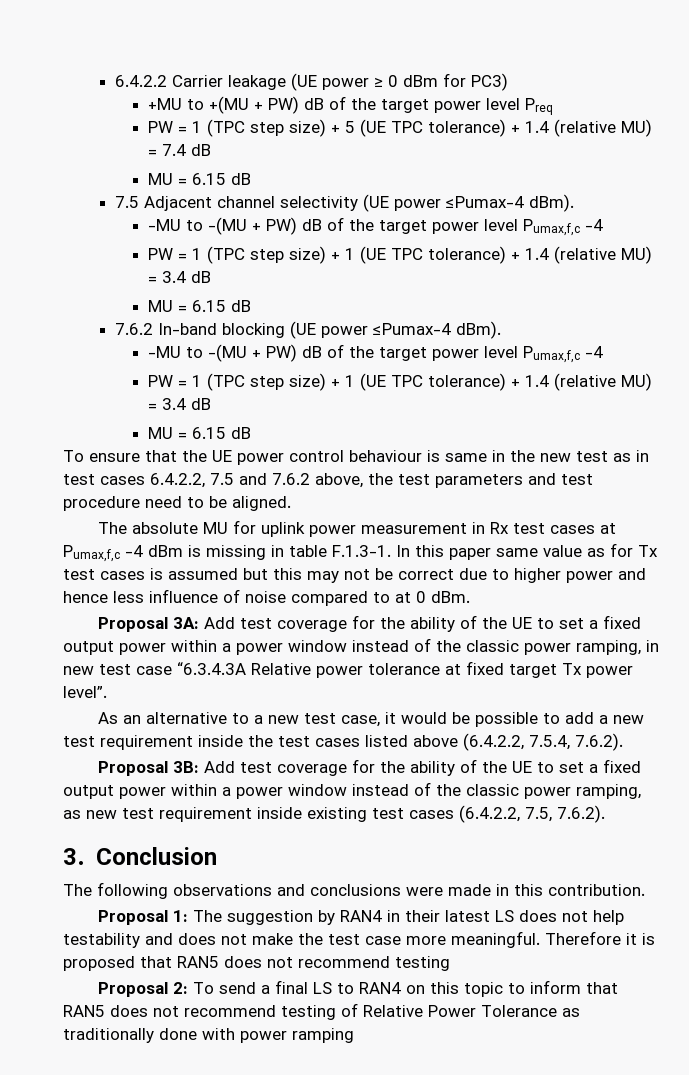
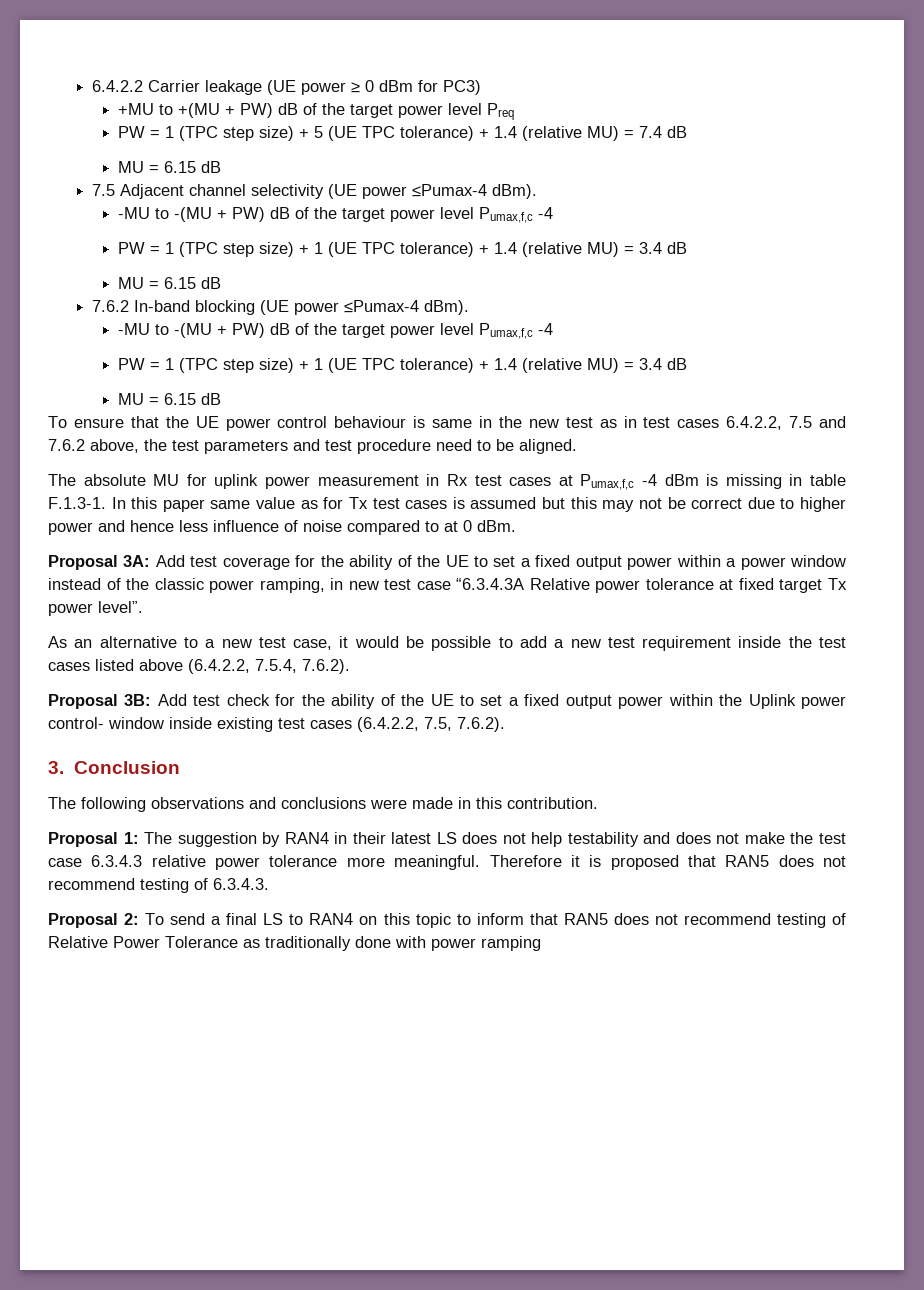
- Proposal 3B: Add test coverage for the ability of the UE to set a fixed output power within a power window instead of the classic power ramping, as new test requirement inside existing test cases (6.4.2.2, 7.5, 7.6.2).
+ Proposal 3B: Add test check for the ability of the UE to set a fixed output power within the Uplink power control- window inside existing test cases (6.4.2.2, 7.5, 7.6.2).
- Proposal 1: The suggestion by RAN4 in their latest LS does not help testability and does not make the test case more meaningful.
+ Proposal 1: The suggestion by RAN4 in their latest LS does not help testability and does not make the test case 6.3.4.3 relative power tolerance more meaningful.
- Therefore it is proposed that RAN5 does not recommend testing
+ Therefore it is proposed that RAN5 does not recommend testing of 6.3.4.3.

